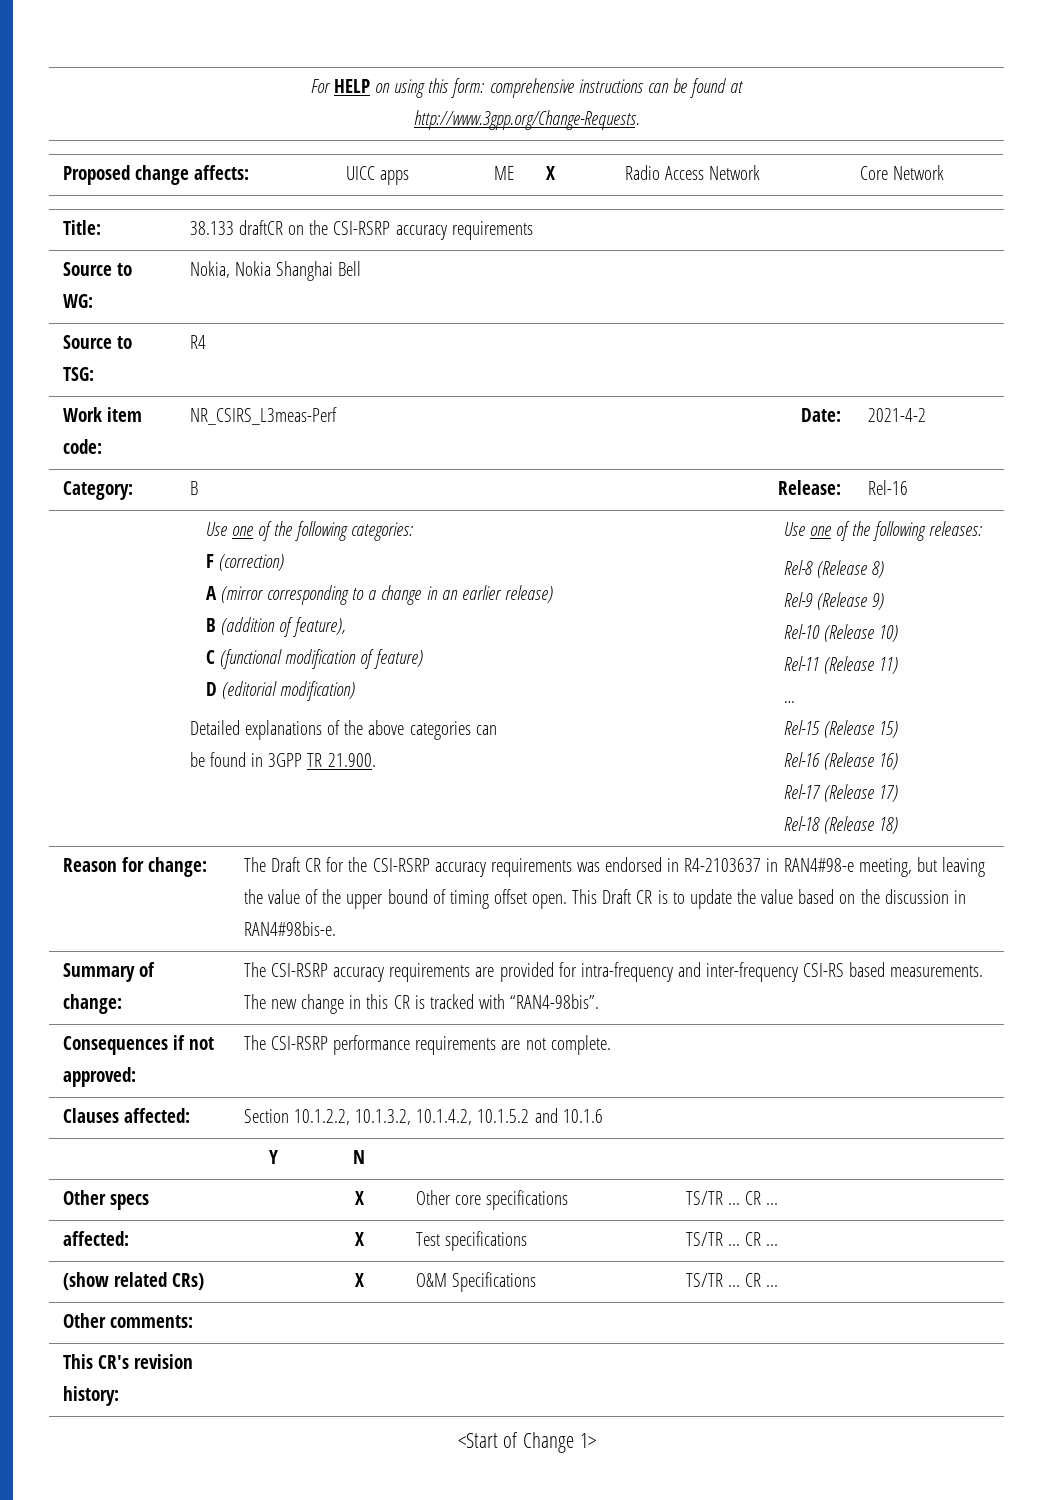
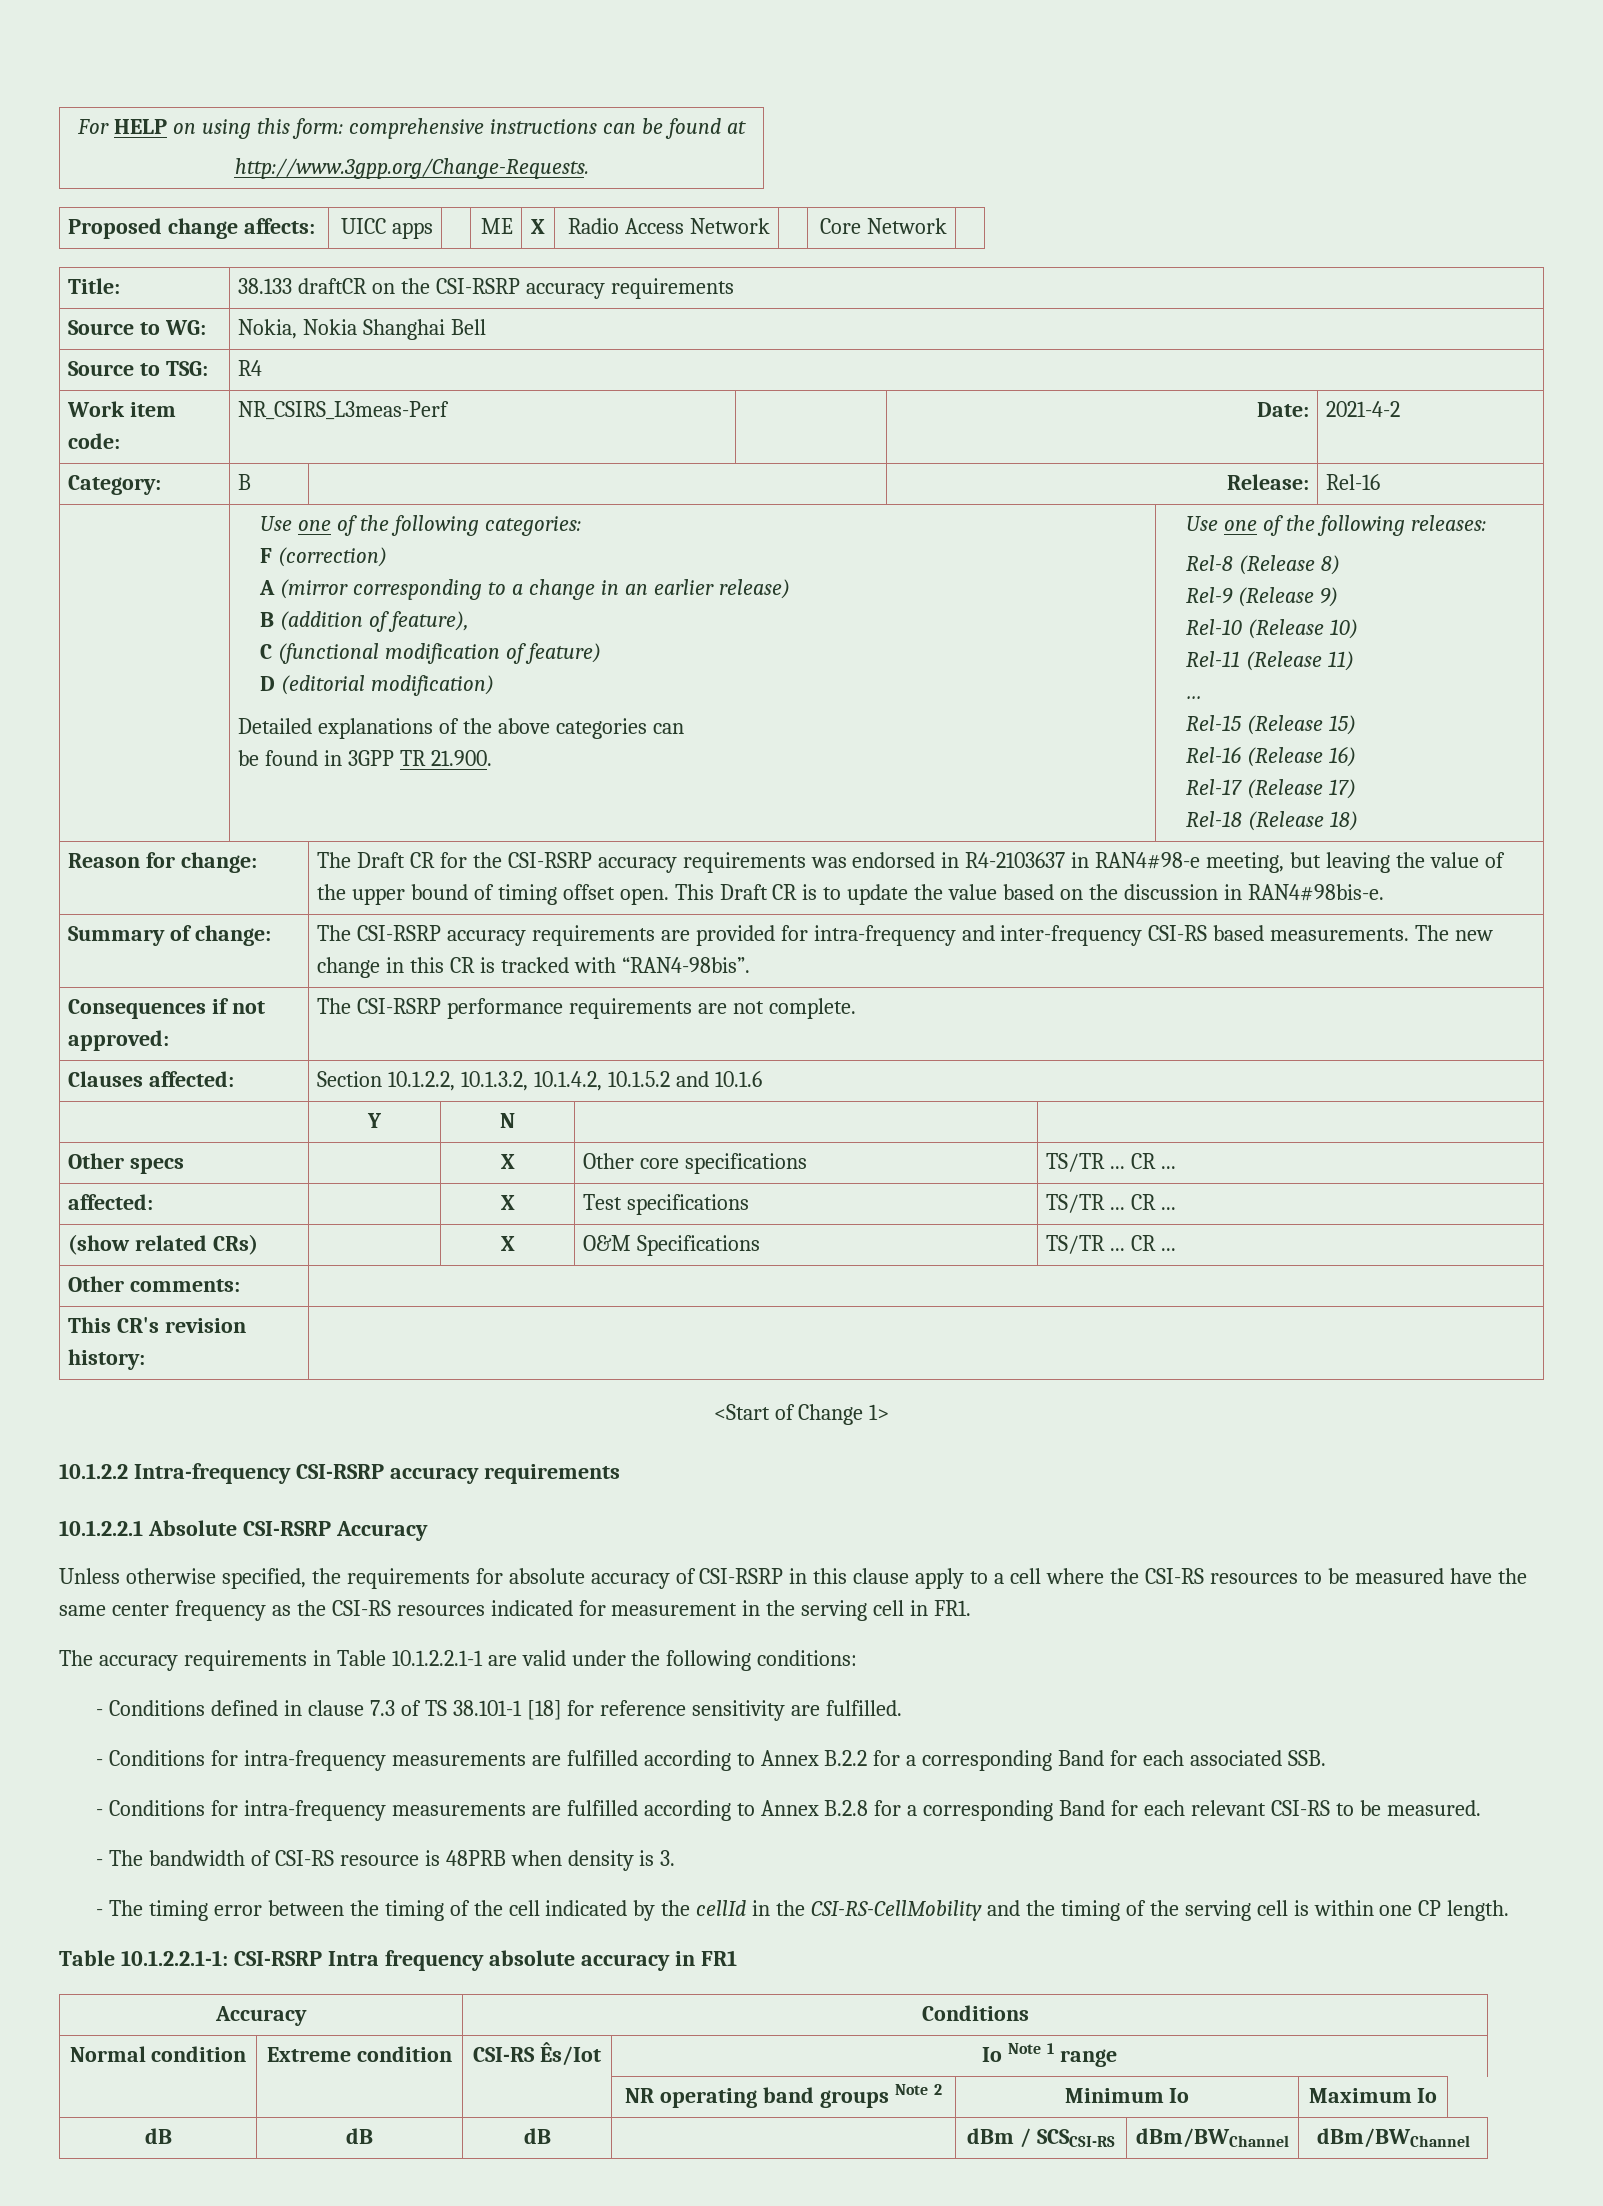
+ 10.1.2.2 Intra-frequency CSI-RSRP accuracy requirements
+ 10.1.2.2.1 Absolute CSI-RSRP Accuracy
+ Unless otherwise specified, the requirements for absolute accuracy of CSI-RSRP in this clause apply to a cell where the CSI-RS resources to be measured have the same center frequency as the CSI-RS resources indicated for measurement in the serving cell in FR1.
+ The accuracy requirements in Table 10.1.2.2.1-1 are valid under the following conditions:
+ - Conditions defined in clause 7.3 of TS 38.101-1 [18] for reference sensitivity are fulfilled.
+ - Conditions for intra-frequency measurements are fulfilled according to Annex B.2.2 for a corresponding Band for each associated SSB.
+ - Conditions for intra-frequency measurements are fulfilled according to Annex B.2.8 for a corresponding Band for each relevant CSI-RS to be measured.
+ - The bandwidth of CSI-RS resource is 48PRB when density is 3.
+ - The timing error between the timing of the cell indicated by the cellId in the CSI-RS-CellMobility and the timing of the serving cell is within one CP length.
+ Table 10.1.2.2.1-1: CSI-RSRP Intra frequency absolute accuracy in FR1
+ Accuracy | Conditions
+ Normal condition | Extreme condition | CSI-RS Ês/Iot | Io Note 1 range
+ | | | NR operating band groups Note 2 | Minimum Io | Maximum Io
+ dB | dB | dB | | dBm / SCSCSI-RS | dBm/BWChannel | dBm/BWChannel

